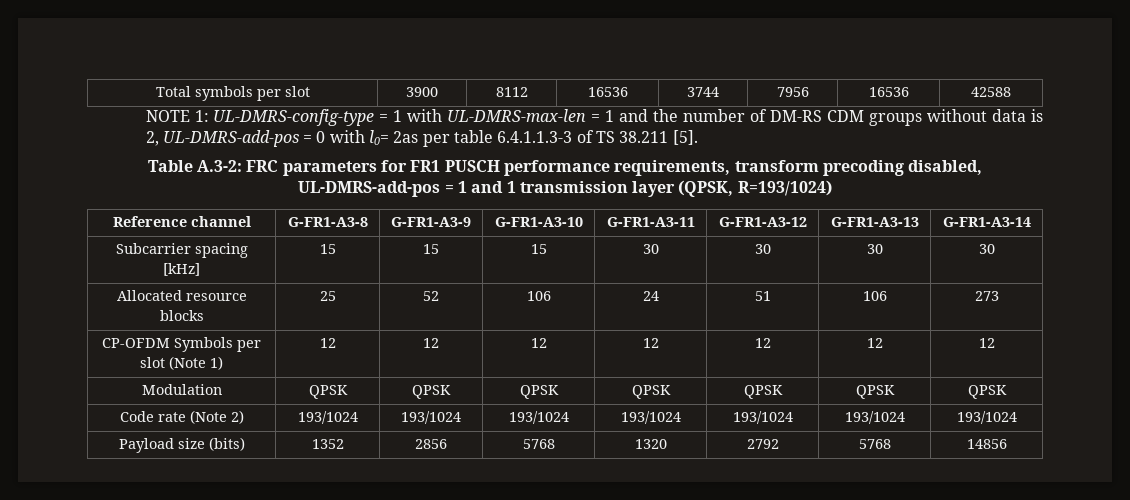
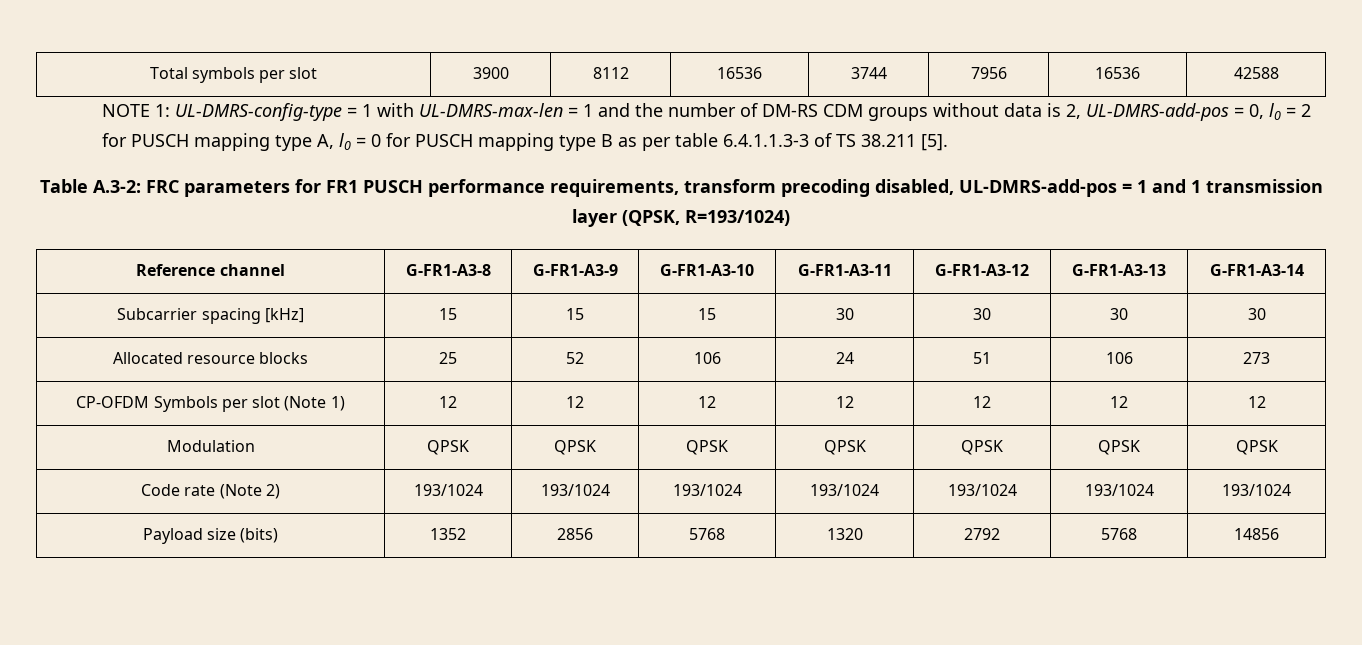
- NOTE 1: UL-DMRS-config-type = 1 with UL-DMRS-max-len = 1 and the number of DM-RS CDM groups without data is 2, UL-DMRS-add-pos = 0 with l0= 2as per table 6.4.1.1.3-3 of TS 38.211 [5].
+ NOTE 1: UL-DMRS-config-type = 1 with UL-DMRS-max-len = 1 and the number of DM-RS CDM groups without data is 2, UL-DMRS-add-pos = 0, l0 = 2 for PUSCH mapping type A, l0 = 0 for PUSCH mapping type B as per table 6.4.1.1.3-3 of TS 38.211 [5].

